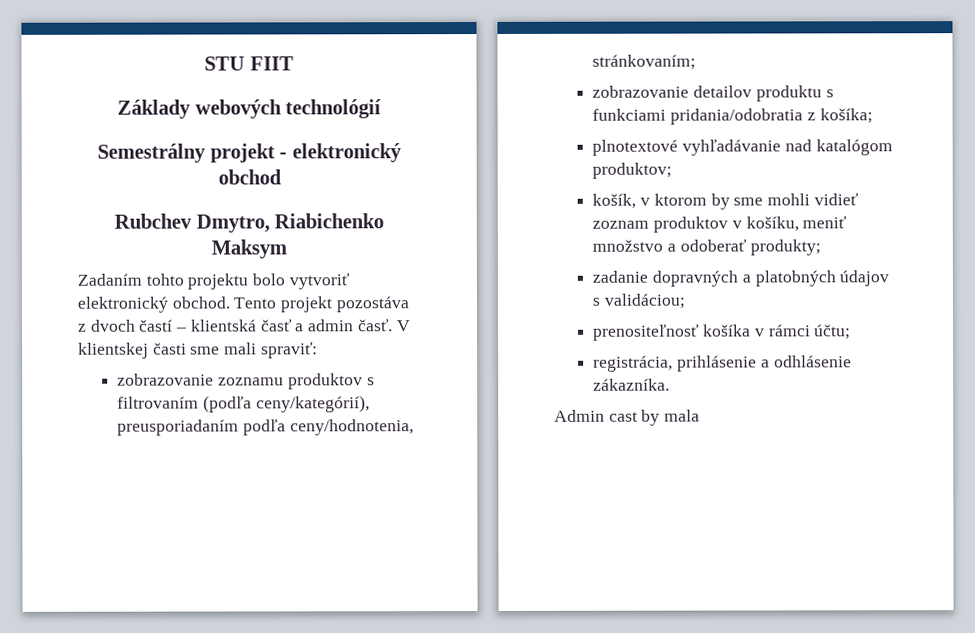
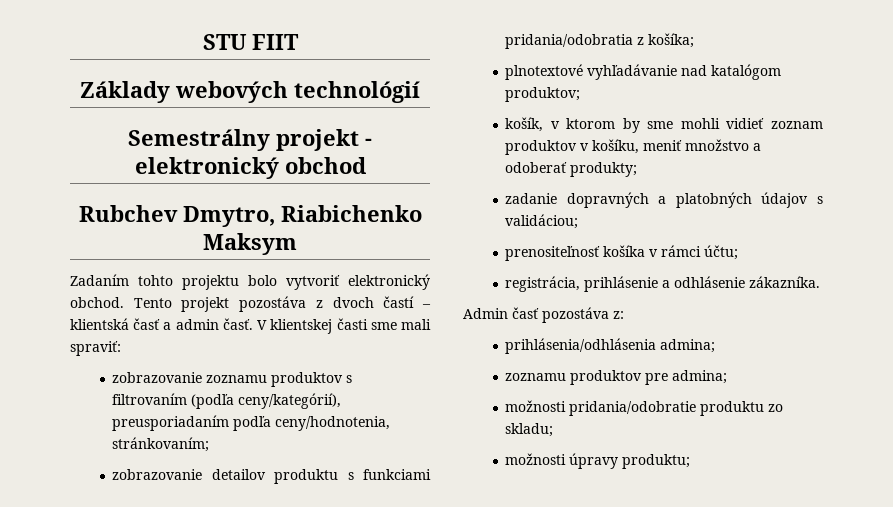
- Admin cast by mala
+ Admin časť pozostáva z:
+ prihlásenia/odhlásenia admina;
+ zoznamu produktov pre admina;
+ možnosti pridania/odobratie produktu zo skladu;
+ možnosti úpravy produktu;

